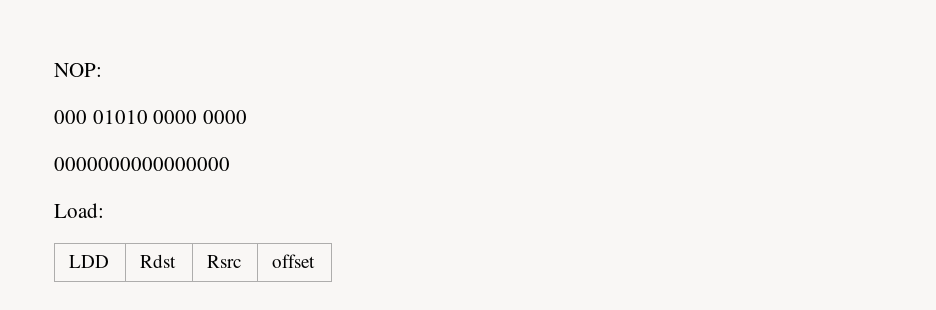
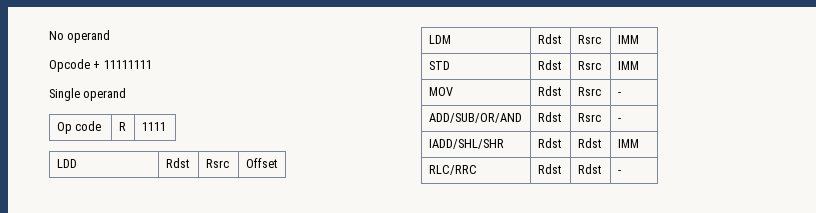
- NOP:
- 000 01010 0000 0000
- 0000000000000000
- Load:
- LDD | Rdst | Rsrc | offset
+ No operand
+ Opcode + 11111111
+ Single operand
+ Op code | R | 1111
+ LDD | Rdst | Rsrc | Offset
+ LDM | Rdst | Rsrc | IMM
+ STD | Rdst | Rsrc | IMM
+ MOV | Rdst | Rsrc | -
+ ADD/SUB/OR/AND | Rdst | Rsrc | -
+ IADD/SHL/SHR | Rdst | Rdst | IMM
+ RLC/RRC | Rdst | Rdst | -

